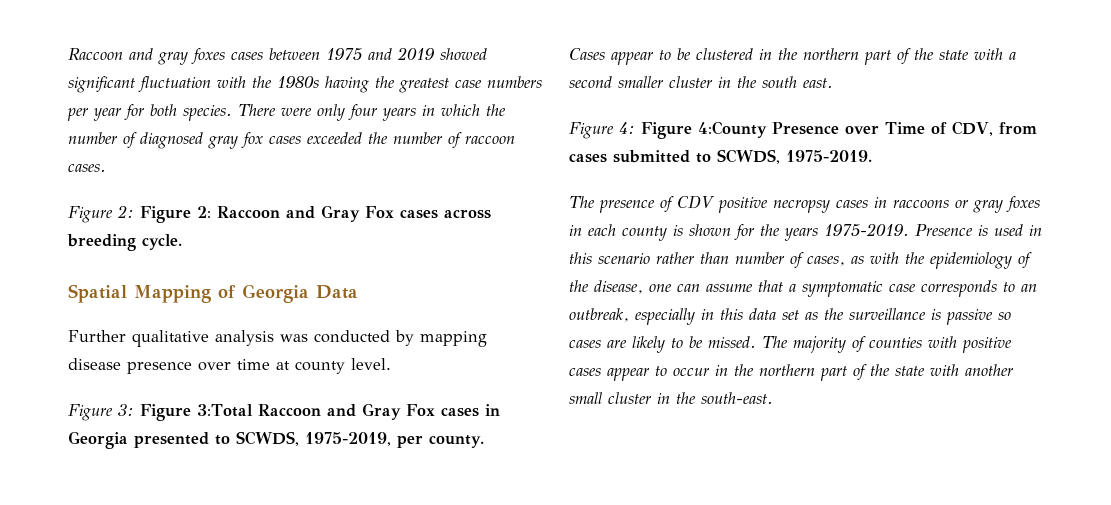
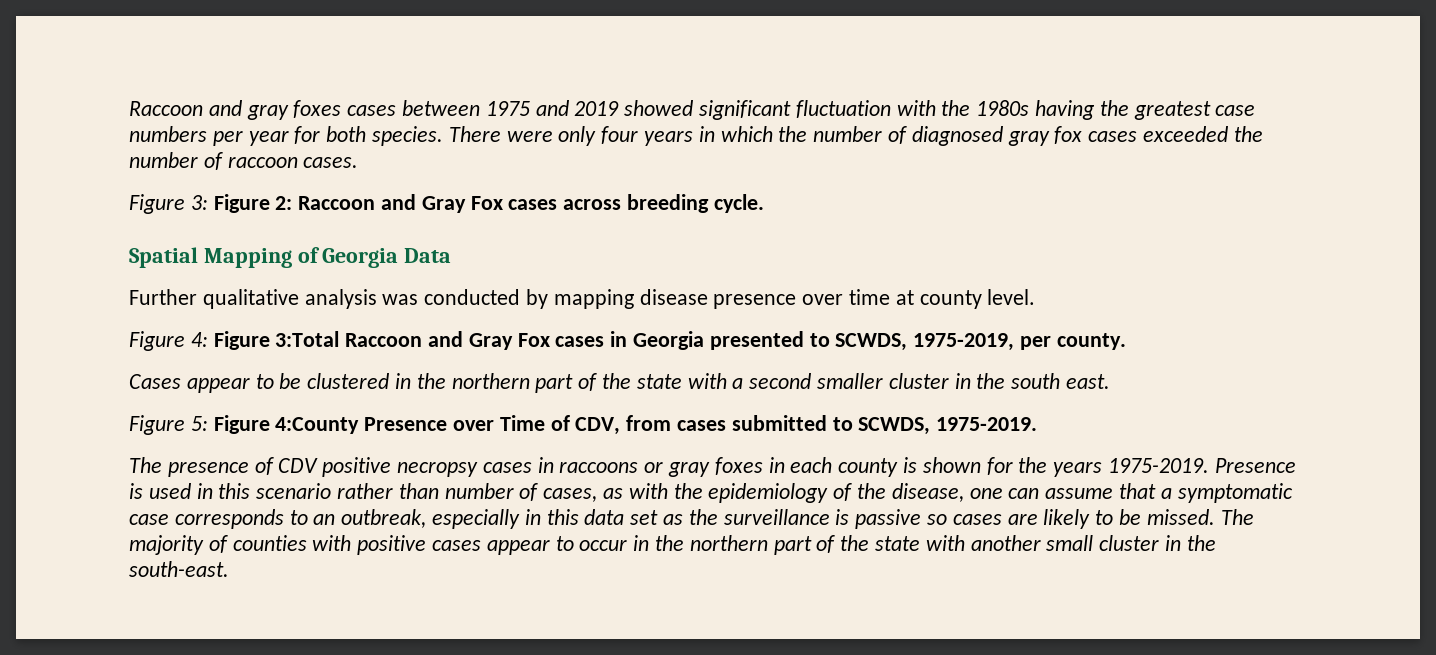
- Figure 2: Figure 2: Raccoon and Gray Fox cases across breeding cycle.
+ Figure 3: Figure 2: Raccoon and Gray Fox cases across breeding cycle.
- Figure 3: Figure 3:Total Raccoon and Gray Fox cases in Georgia presented to SCWDS, 1975-2019, per county.
+ Figure 4: Figure 3:Total Raccoon and Gray Fox cases in Georgia presented to SCWDS, 1975-2019, per county.
- Figure 4: Figure 4:County Presence over Time of CDV, from cases submitted to SCWDS, 1975-2019.
+ Figure 5: Figure 4:County Presence over Time of CDV, from cases submitted to SCWDS, 1975-2019.

